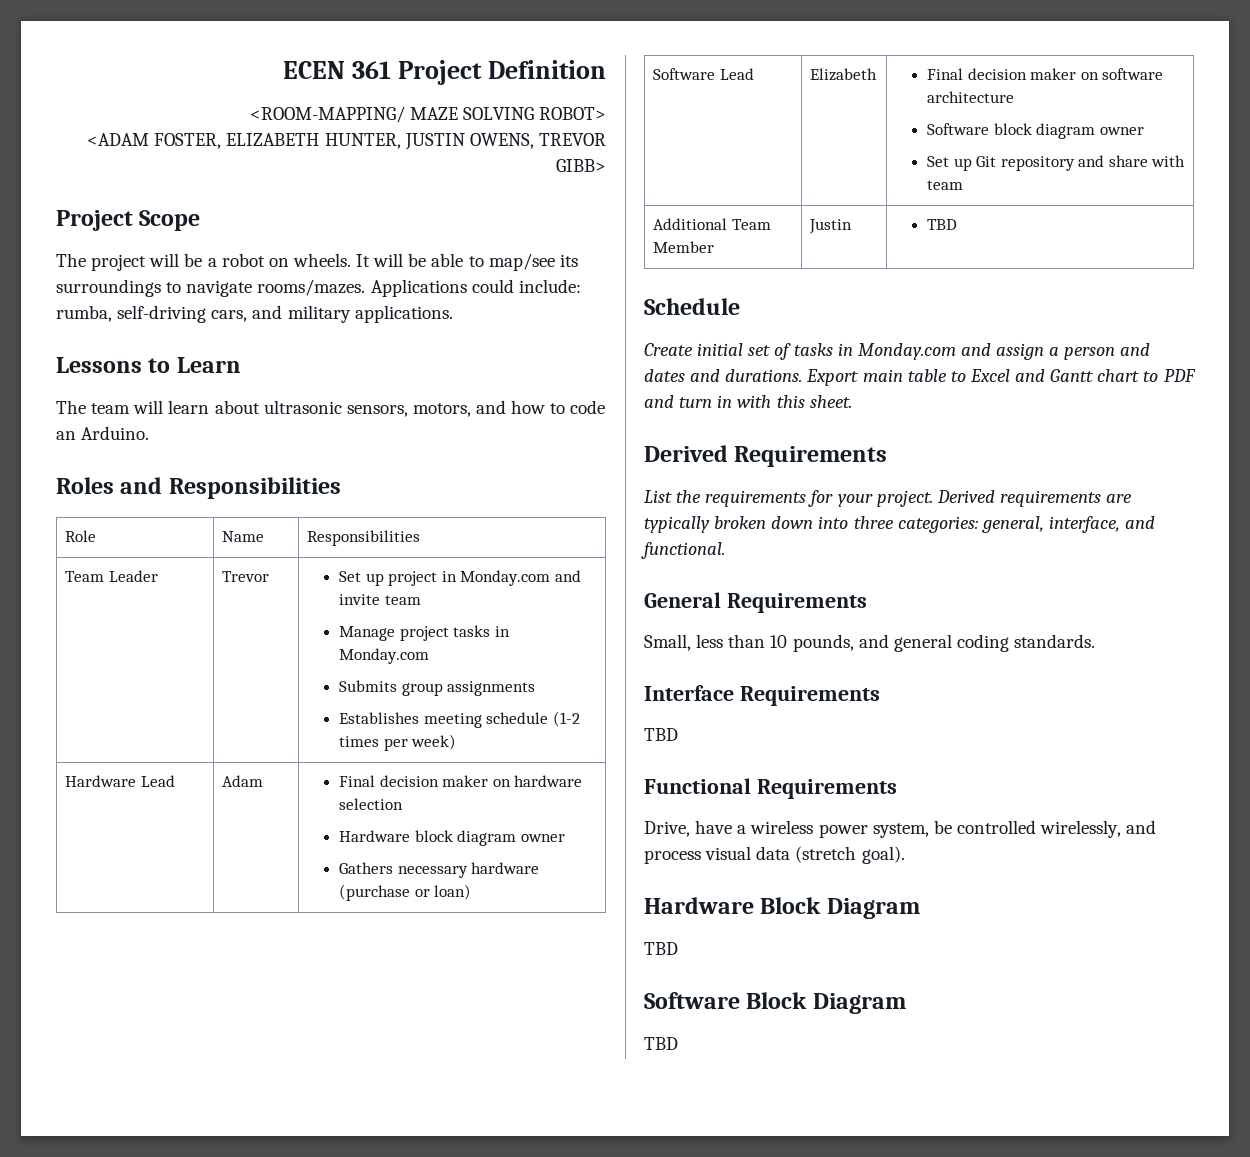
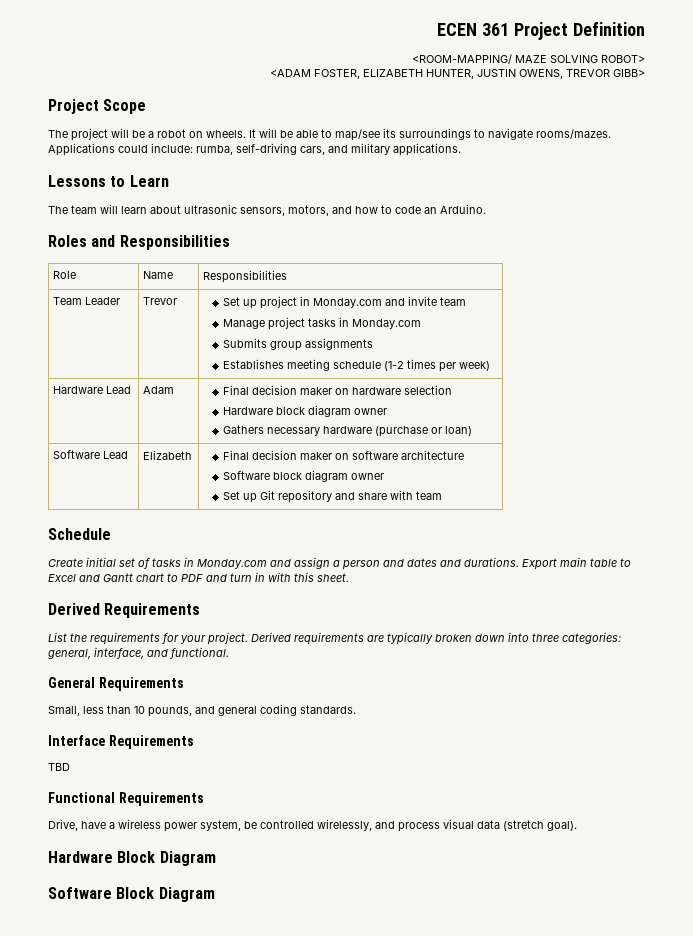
- Additional Team Member | Justin | TBD
  Hardware Block Diagram
- TBD
  Software Block Diagram
- TBD

